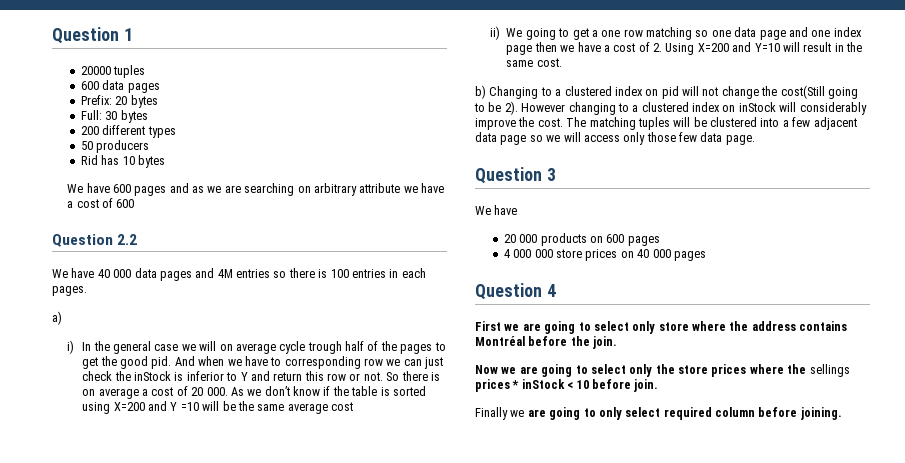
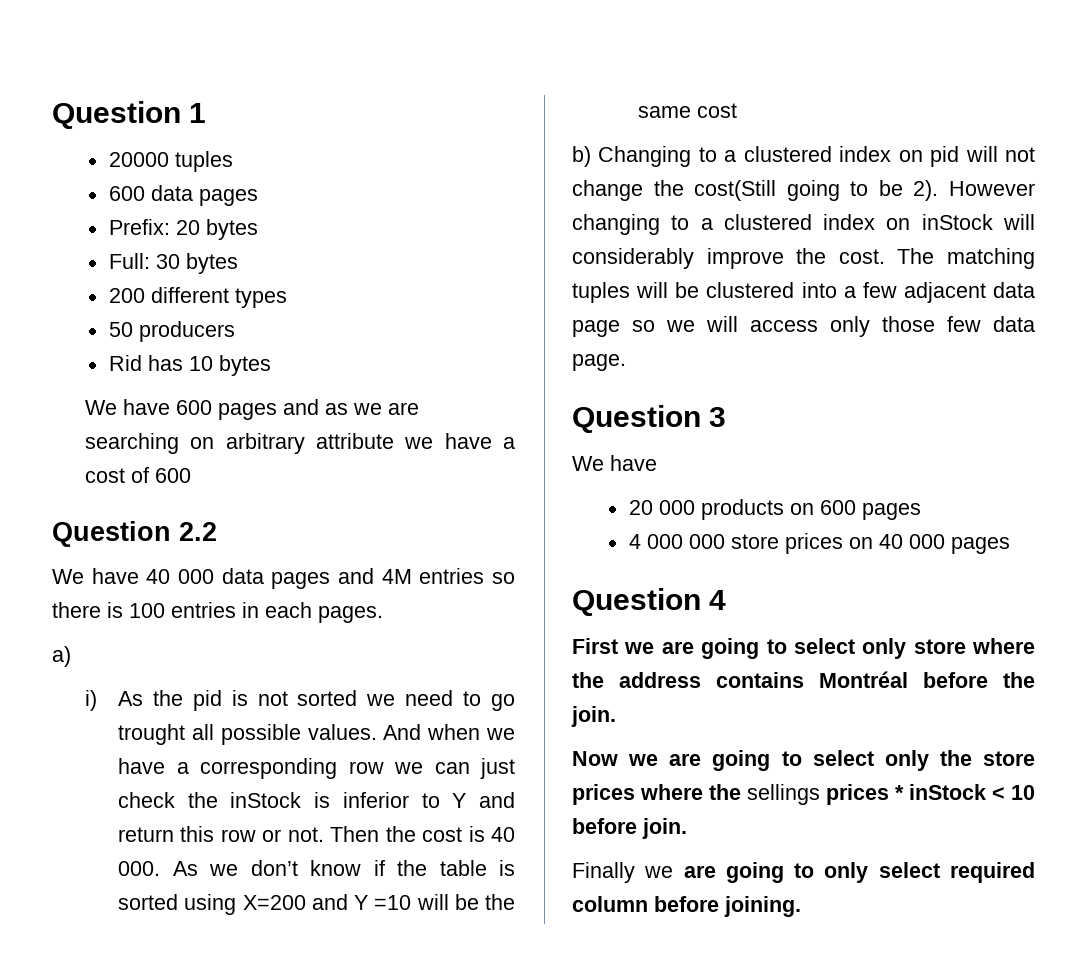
- i) In the general case we will on average cycle trough half of the pages to get the good pid.
+ i) As the pid is not sorted we need to go trought all possible values.
- And when we have to corresponding row we can just check the inStock is inferior to Y and return this row or not.
+ And when we have a corresponding row we can just check the inStock is inferior to Y and return this row or not.
- So there is on average a cost of 20 000. As we don’t know if the table is sorted using X=200 and Y =10 will be the same average cost
- ii) We going to get a one row matching so one data page and one index page then we have a cost of 2. Using X=200 and Y=10 will result in the same cost.
+ Then the cost is 40 000. As we don’t know if the table is sorted using X=200 and Y =10 will be the same cost

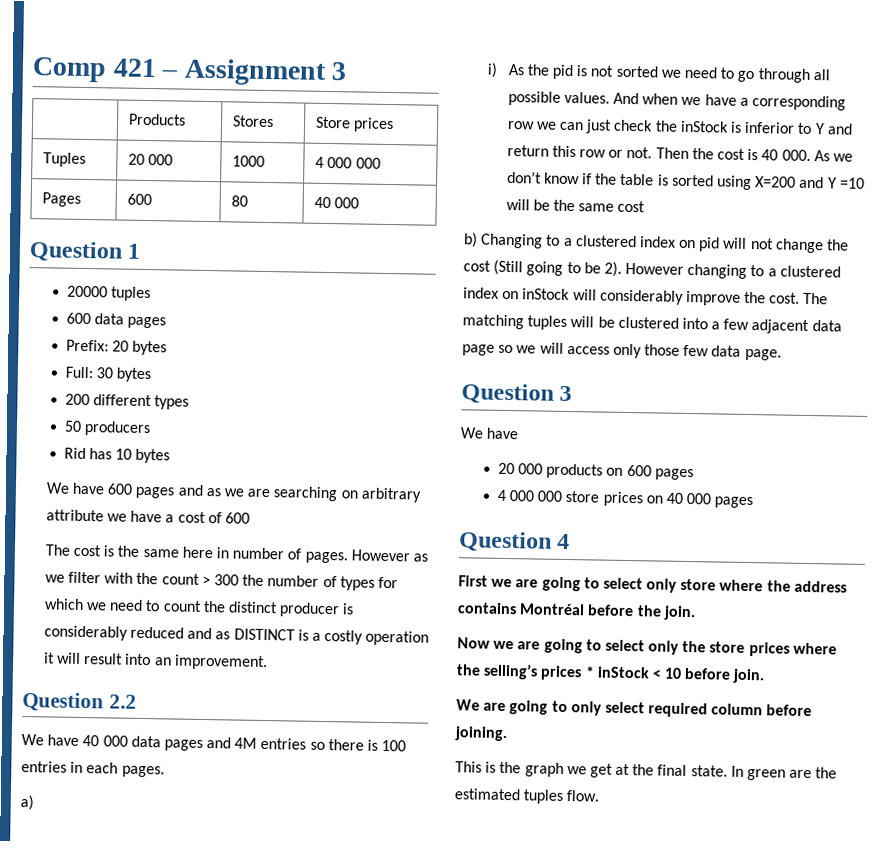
+ Comp 421 – Assignment 3
+ | Products | Stores | Store prices
+ Tuples | 20 000 | 1000 | 4 000 000
+ Pages | 600 | 80 | 40 000
+ The cost is the same here in number of pages. However as we filter with the count > 300 the number of types for which we need to count the distinct producer is considerably reduced and as DISTINCT is a costly operation it will result into an improvement.
- i) As the pid is not sorted we need to go trought all possible values.
+ i) As the pid is not sorted we need to go through all possible values.
- b) Changing to a clustered index on pid will not change the cost(Still going to be 2).
+ b) Changing to a clustered index on pid will not change the cost (Still going to be 2).
- Now we are going to select only the store prices where the sellings prices * inStock < 10 before join.
+ Now we are going to select only the store prices where the selling’s prices * inStock < 10 before join.
- Finally we are going to only select required column before joining.
+ We are going to only select required column before joining.
+ This is the graph we get at the final state. In green are the estimated tuples flow.

